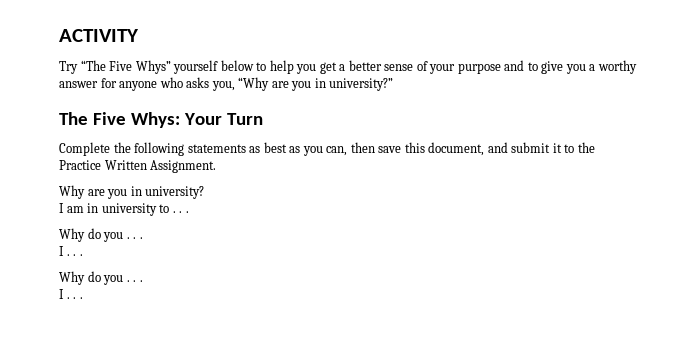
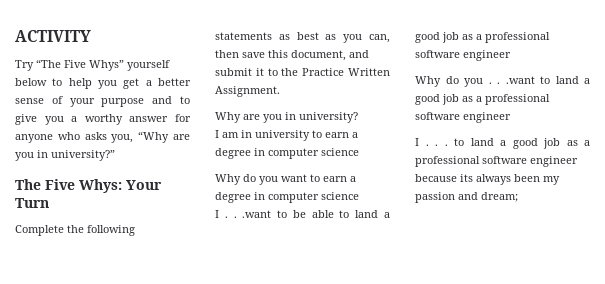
- I am in university to . . .
- Why do you . . .
- I . . .
- Why do you . . .
- I . . .
+ I am in university to earn a degree in computer science
+ Why do you want to earn a degree in computer science
+ I . . .want to be able to land a good job as a professional software engineer
+ Why do you . . .want to land a good job as a professional software engineer
+ I . . . to land a good job as a professional software engineer because its always been my passion and dream;

